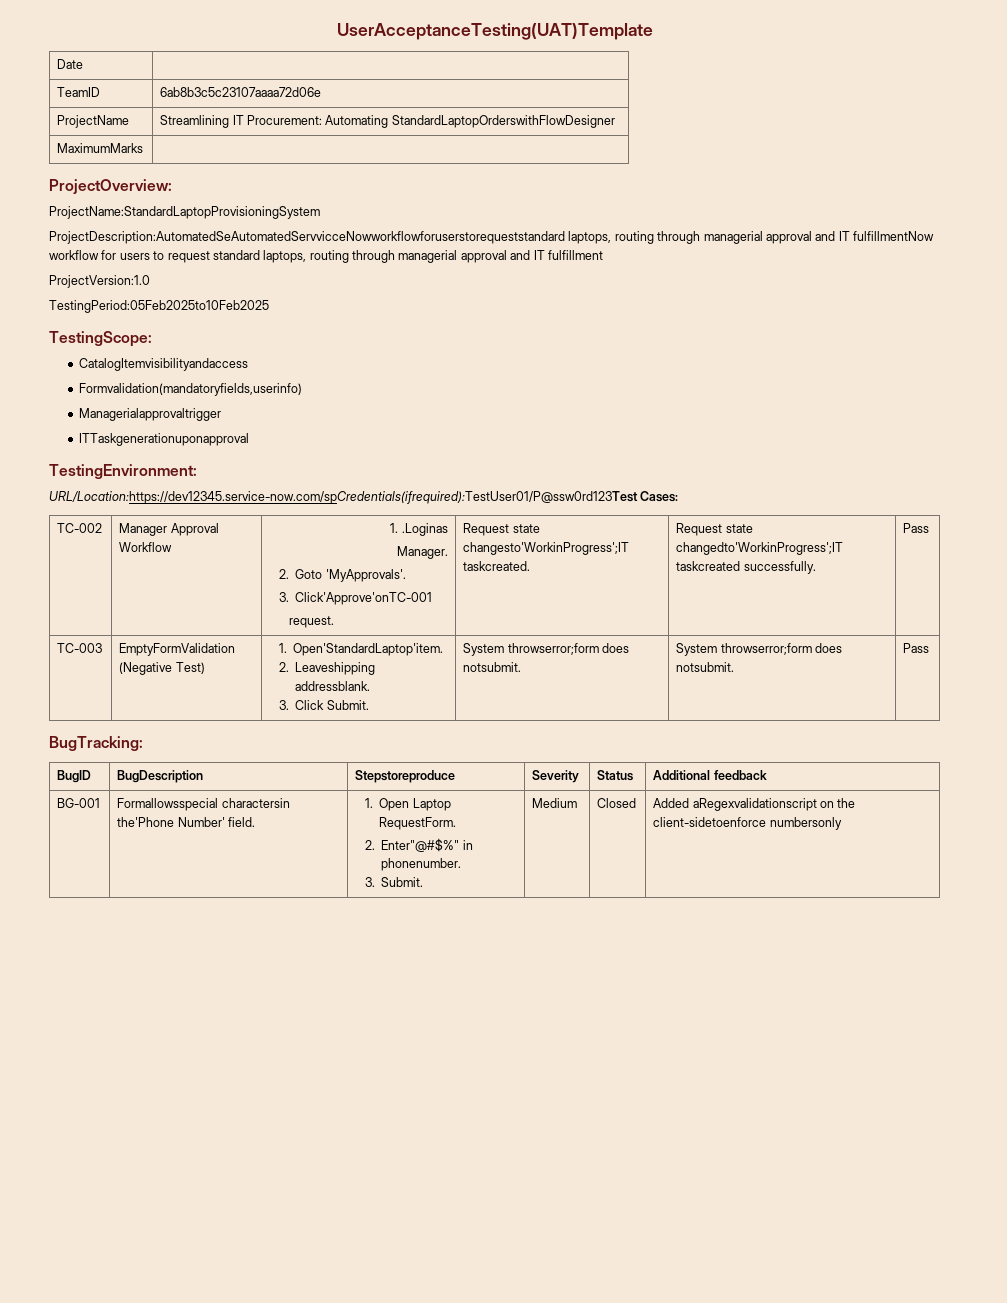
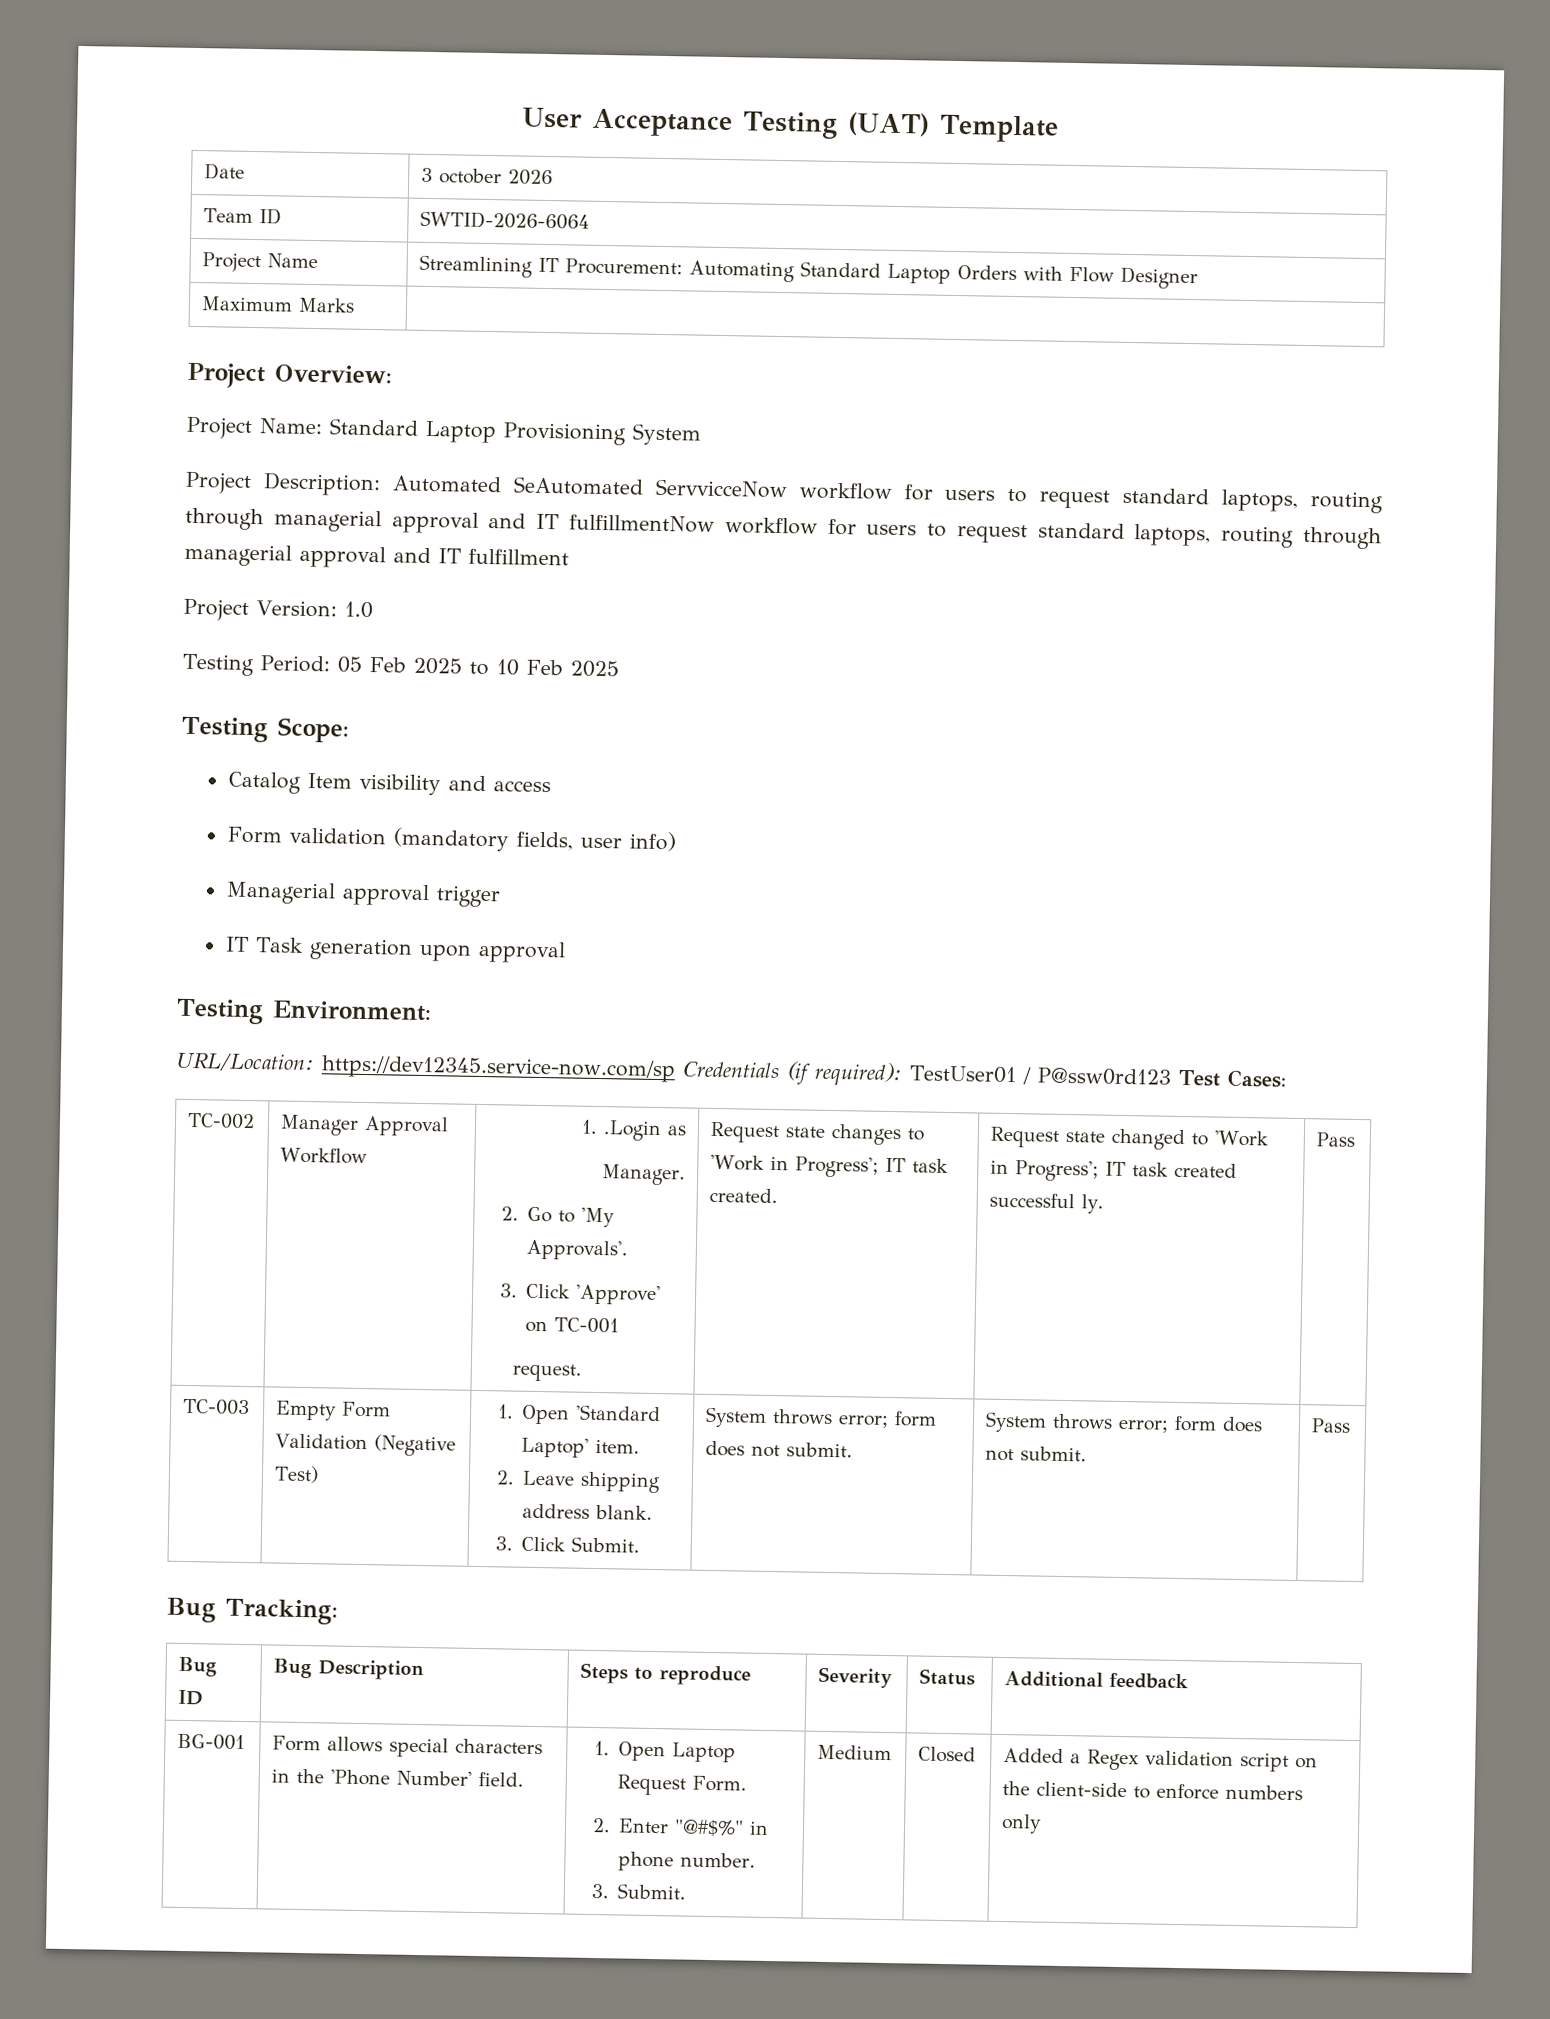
- UserAcceptanceTesting(UAT)Template
- Date |
- TeamID | 6ab8b3c5c23107aaaa72d06e
- ProjectName | Streamlining IT Procurement: Automating StandardLaptopOrderswithFlowDesigner
- MaximumMarks |
- ProjectOverview:
- ProjectName:StandardLaptopProvisioningSystem
- ProjectDescription:AutomatedSeAutomatedServvicceNowworkflowforuserstorequeststandard laptops, routing through managerial approval and IT fulfillmentNow workflow for users to request standard laptops, routing through managerial approval and IT fulfillment
+ User Acceptance Testing (UAT) Template
+ Date | 3 october 2026
+ Team ID | SWTID-2026-6064
+ Project Name | Streamlining IT Procurement: Automating Standard Laptop Orders with Flow Designer
+ Maximum Marks |
+ Project Overview:
+ Project Name: Standard Laptop Provisioning System
+ Project Description: Automated SeAutomated ServvicceNow workflow for users to request standard laptops, routing through managerial approval and IT fulfillmentNow workflow for users to request standard laptops, routing through managerial approval and IT fulfillment
- ProjectVersion:1.0
- TestingPeriod:05Feb2025to10Feb2025
- TestingScope:
- CatalogItemvisibilityandaccess
- Formvalidation(mandatoryfields,userinfo)
- Managerialapprovaltrigger
- ITTaskgenerationuponapproval
- TestingEnvironment:
- URL/Location:https://dev12345.service-now.com/spCredentials(ifrequired):TestUser01/P@ssw0rd123Test Cases:
+ Project Version: 1.0
+ Testing Period: 05 Feb 2025 to 10 Feb 2025
+ Testing Scope:
+ Catalog Item visibility and access
+ Form validation (mandatory fields, user info)
+ Managerial approval trigger
+ IT Task generation upon approval
+ Testing Environment:
+ URL/Location: https://dev12345.service-now.com/sp Credentials (if required): TestUser01 / P@ssw0rd123 Test Cases:
- 1. .Loginas
+ 1. .Login as
- 2. Goto 'MyApprovals'.
- 3. Click'Approve'onTC-001
- request. | Request state changesto'WorkinProgress';IT taskcreated. | Request state changedto'WorkinProgress';IT taskcreated successfully.
+ 2. Go to 'My Approvals'.
+ 3. Click 'Approve' on TC-001
+ request. | Request state changes to 'Work in Progress'; IT task created. | Request state changed to 'Work in Progress'; IT task created successful ly.
- TC-003 | EmptyFormValidation (Negative Test) | 1. Open'StandardLaptop'item.
- 2. Leaveshipping addressblank.
- 3. Click Submit. | System throwserror;form does notsubmit. | System throwserror;form does notsubmit. | Pass
- BugTracking:
- BugID | BugDescription | Stepstoreproduce | Severity | Status | Additional feedback
+ TC-003 | Empty Form Validation (Negative Test) | 1. Open 'Standard Laptop' item.
+ 2. Leave shipping address blank.
+ 3. Click Submit. | System throws error; form does not submit. | System throws error; form does not submit. | Pass
+ Bug Tracking:
+ Bug ID | Bug Description | Steps to reproduce | Severity | Status | Additional feedback
- BG-001 | Formallowsspecial charactersin the'Phone Number' field. | 1. Open Laptop RequestForm.
- 2. Enter"@#$%" in phonenumber.
- 3. Submit. | Medium | Closed | Added aRegexvalidationscript on the client-sidetoenforce numbersonly
+ BG-001 | Form allows special characters in the 'Phone Number' field. | 1. Open Laptop Request Form.
+ 2. Enter "@#$%" in phone number.
+ 3. Submit. | Medium | Closed | Added a Regex validation script on the client-side to enforce numbers only

